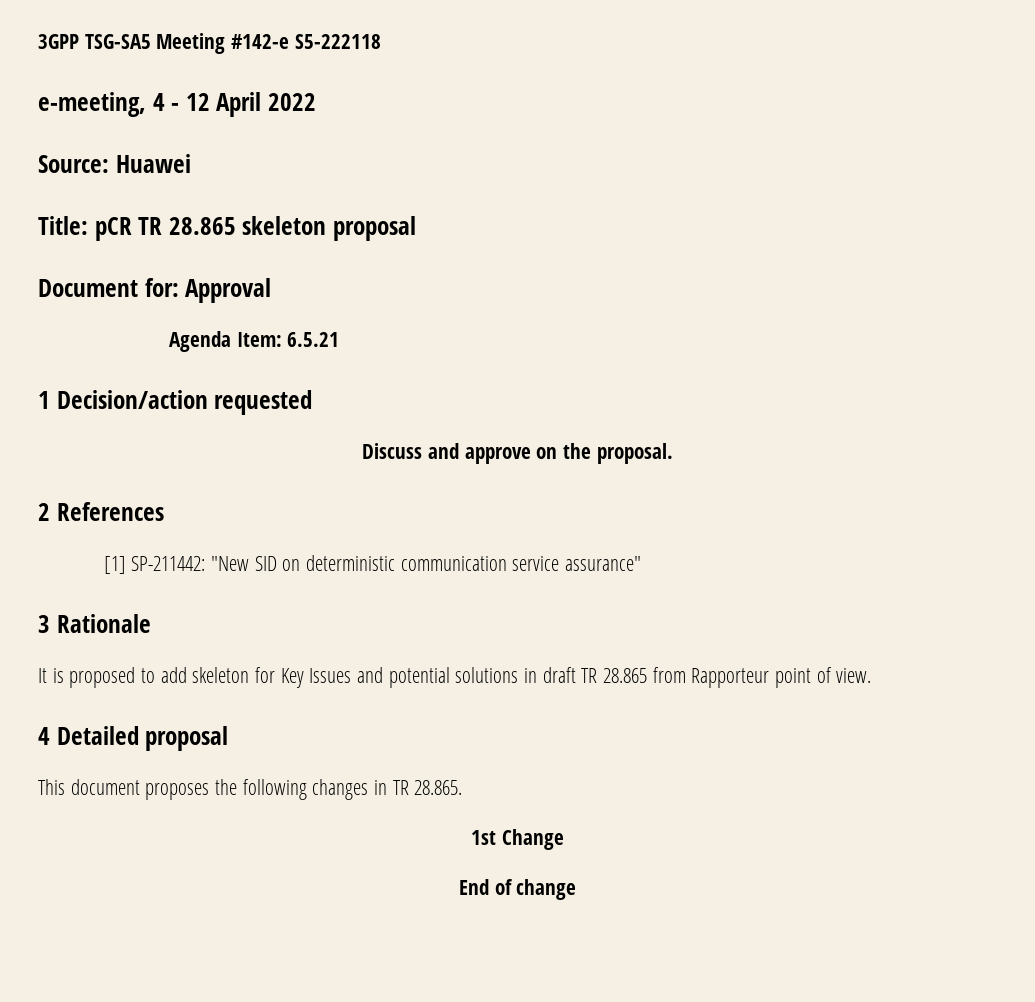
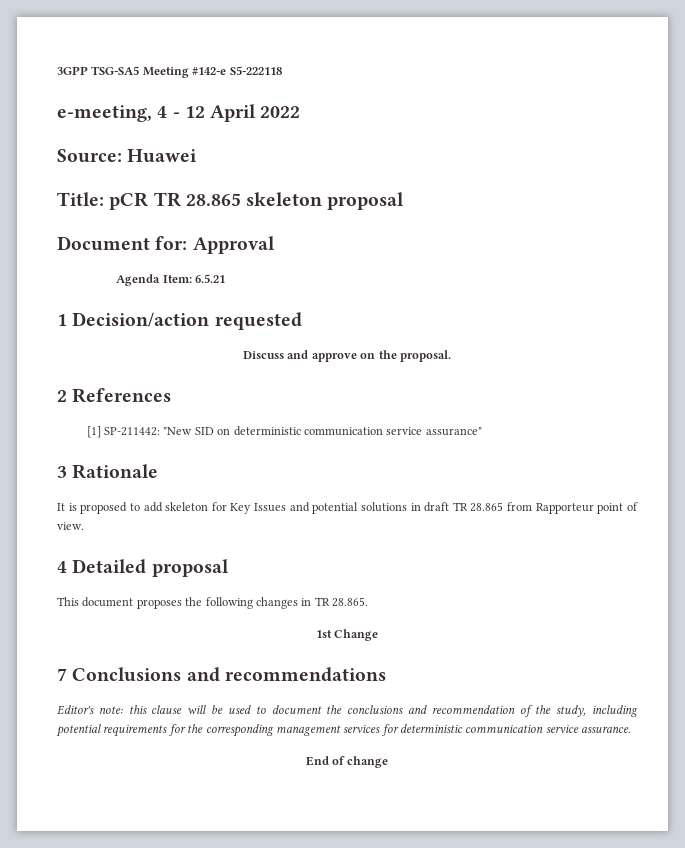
+ 7 Conclusions and recommendations
+ Editor's note: this clause will be used to document the conclusions and recommendation of the study, including potential requirements for the corresponding management services for deterministic communication service assurance.

